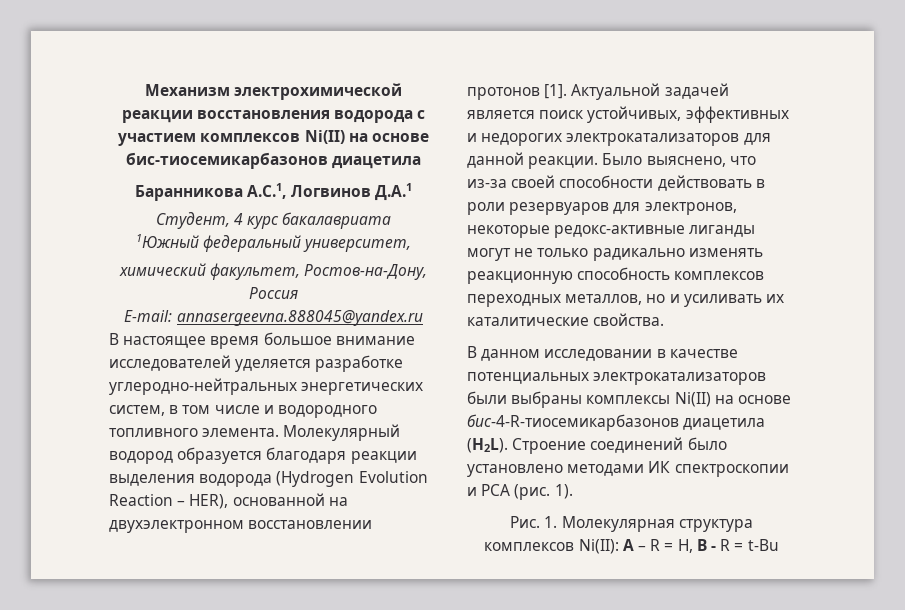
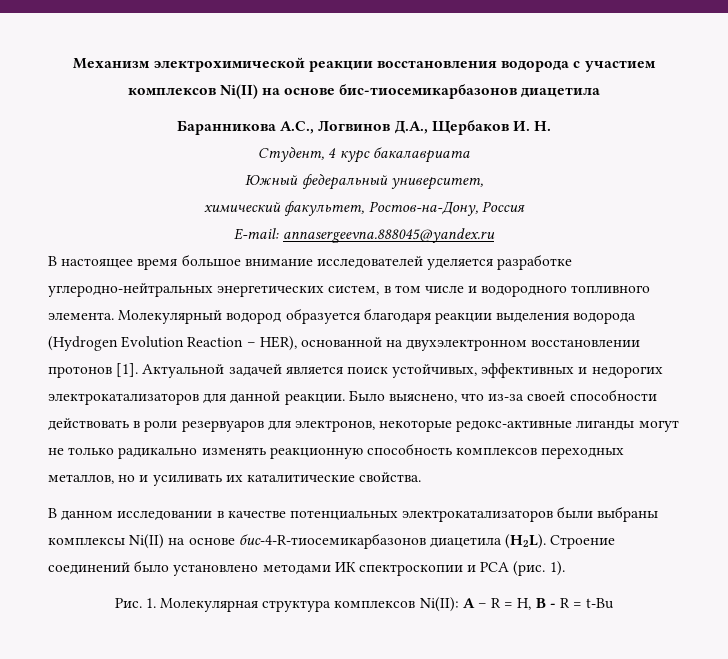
- Баранникова А.С.1, Логвинов Д.А.1
+ Баранникова А.С., Логвинов Д.А., Щербаков И. Н.
- 1Южный федеральный университет,
+ Южный федеральный университет,

